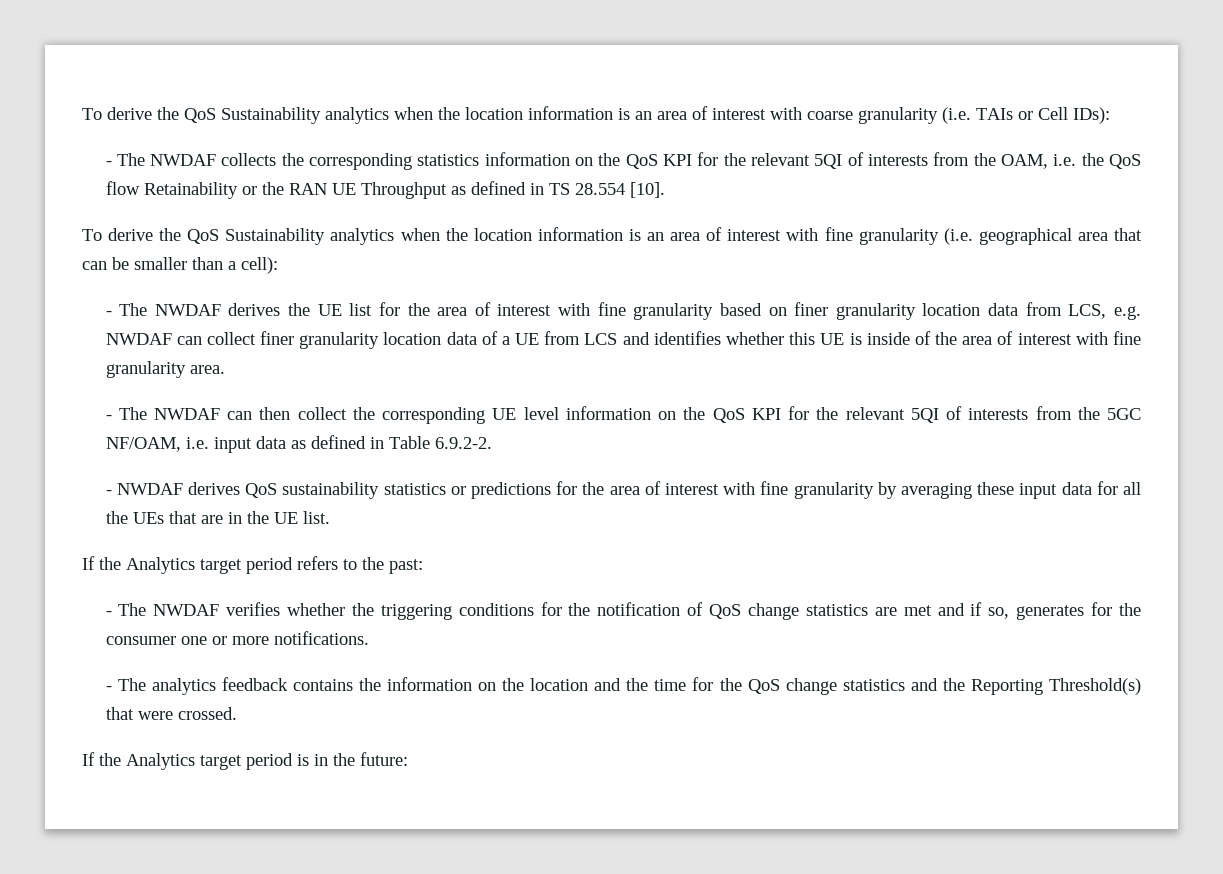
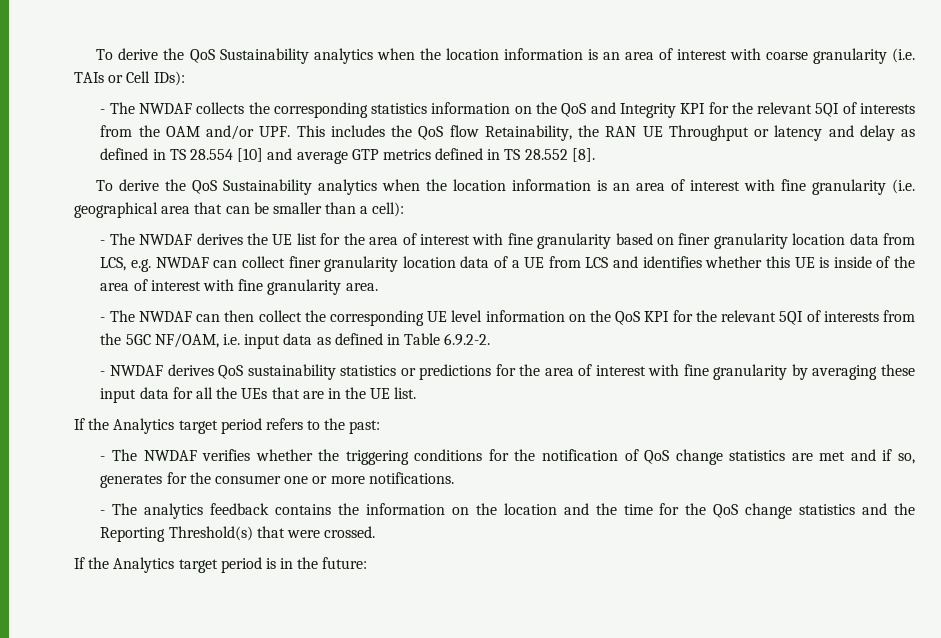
- - The NWDAF collects the corresponding statistics information on the QoS KPI for the relevant 5QI of interests from the OAM, i.e. the QoS flow Retainability or the RAN UE Throughput as defined in TS 28.554 [10].
+ - The NWDAF collects the corresponding statistics information on the QoS and Integrity KPI for the relevant 5QI of interests from the OAM and/or UPF. This includes the QoS flow Retainability, the RAN UE Throughput or latency and delay as defined in TS 28.554 [10] and average GTP metrics defined in TS 28.552 [8].

